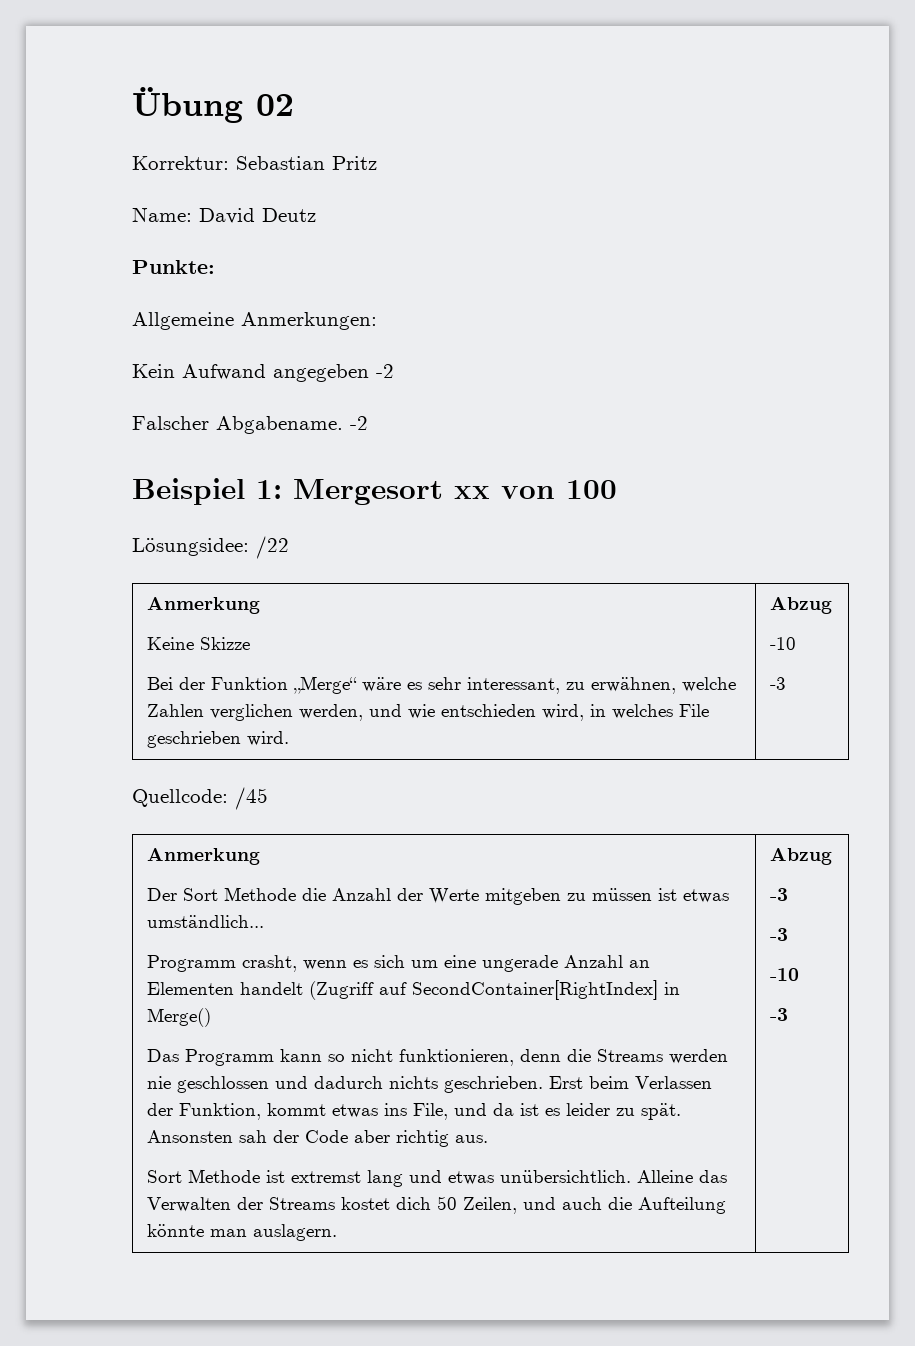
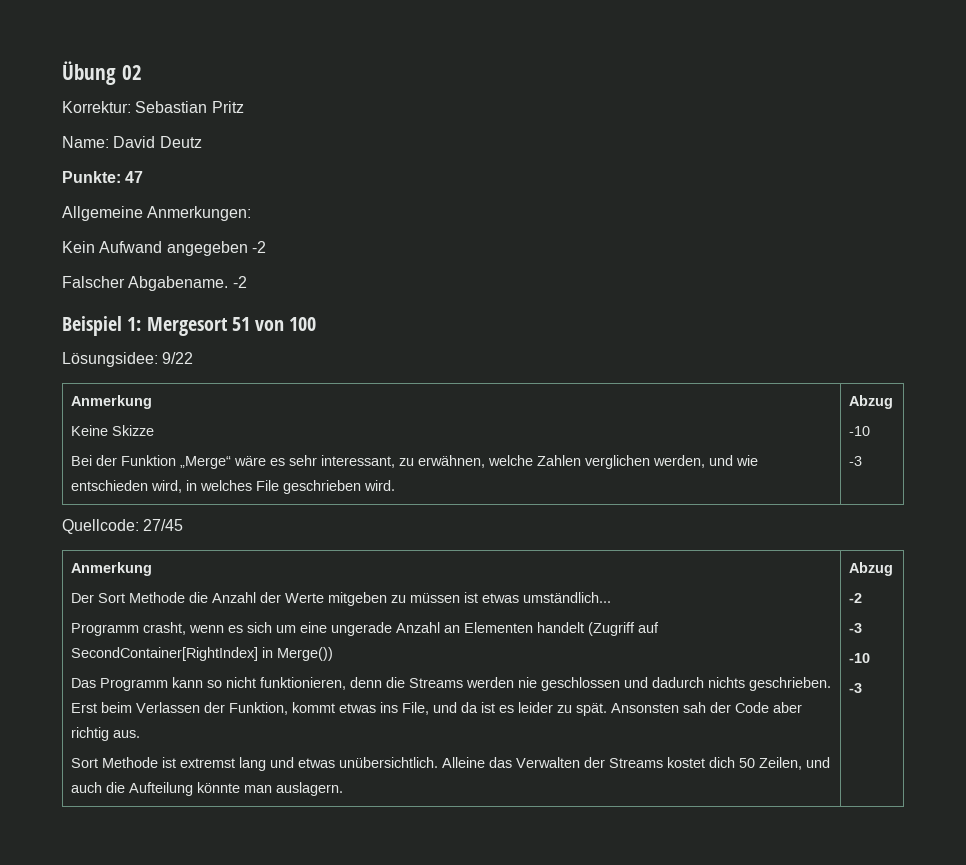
- Punkte:
+ Punkte: 47
- Beispiel 1: Mergesort xx von 100
+ Beispiel 1: Mergesort 51 von 100
- Lösungsidee: /22
+ Lösungsidee: 9/22
- Quellcode: /45
+ Quellcode: 27/45
- Programm crasht, wenn es sich um eine ungerade Anzahl an Elementen handelt (Zugriff auf SecondContainer[RightIndex] in Merge()
+ Programm crasht, wenn es sich um eine ungerade Anzahl an Elementen handelt (Zugriff auf SecondContainer[RightIndex] in Merge())
  Alleine das Verwalten der Streams kostet dich 50 Zeilen, und auch die Aufteilung könnte man auslagern. | Abzug
- -3
+ -2

